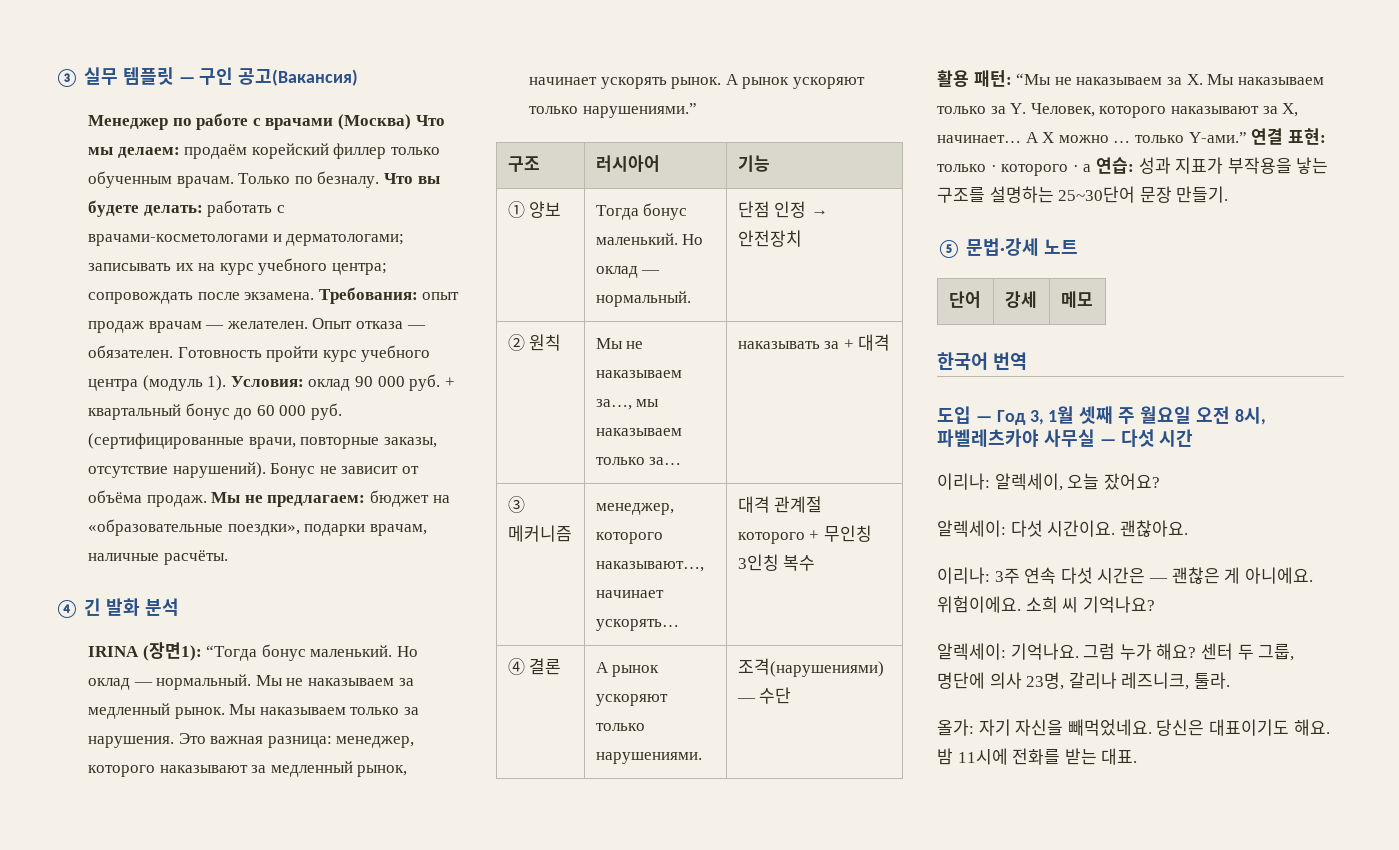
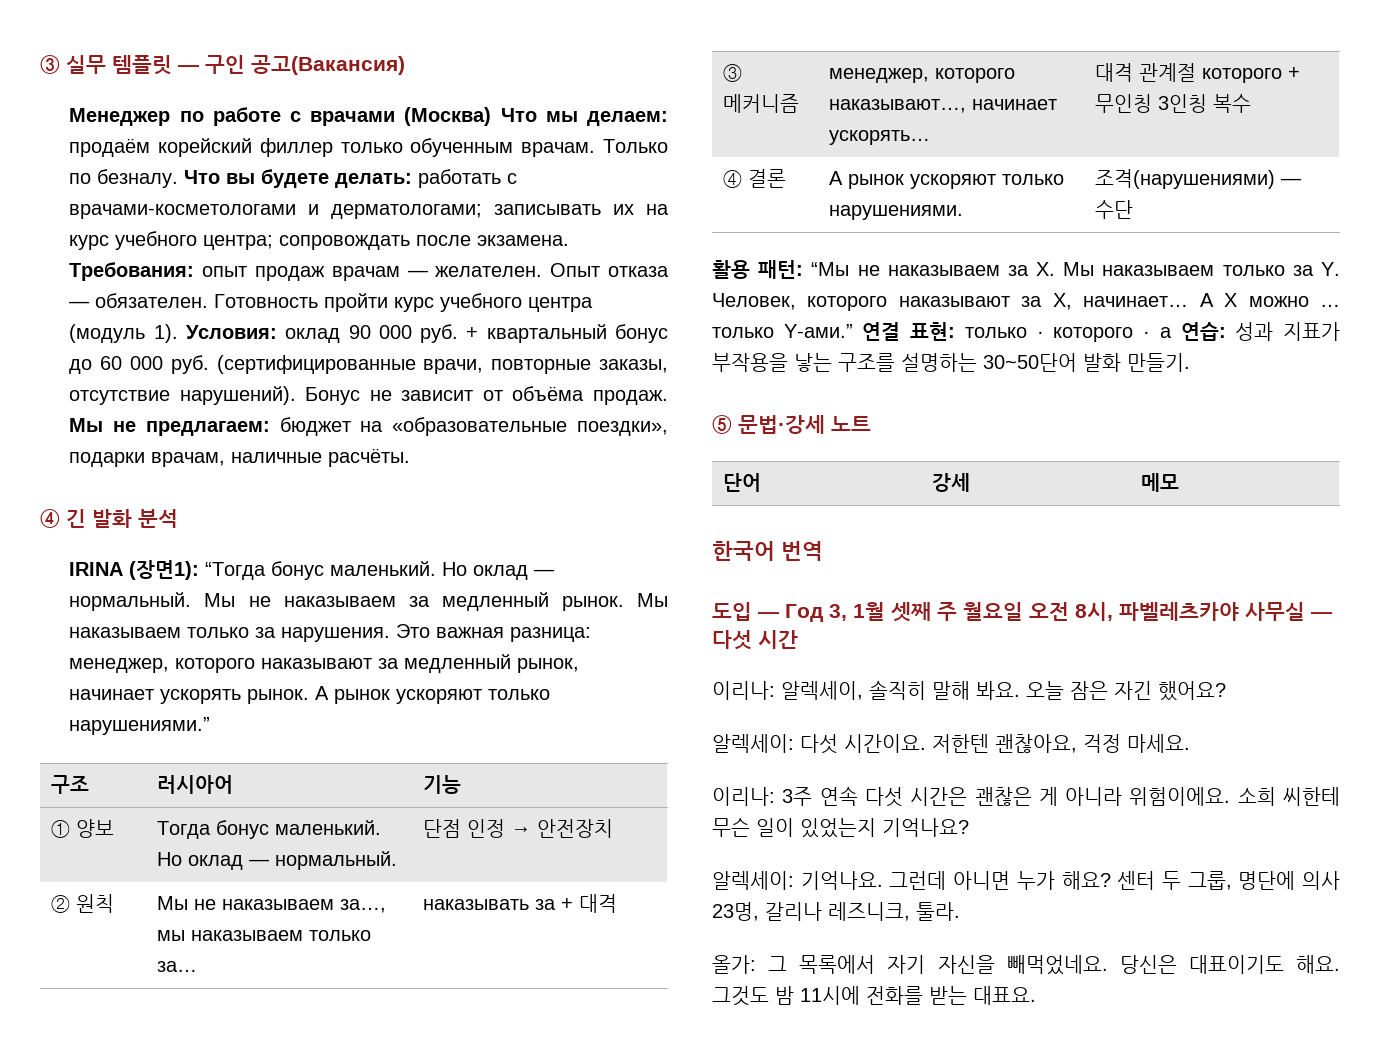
- 연결 표현: только · которого · а 연습: 성과 지표가 부작용을 낳는 구조를 설명하는 25~30단어 문장 만들기.
+ 연결 표현: только · которого · а 연습: 성과 지표가 부작용을 낳는 구조를 설명하는 30~50단어 발화 만들기.
- 이리나: 알렉세이, 오늘 잤어요?
+ 이리나: 알렉세이, 솔직히 말해 봐요. 오늘 잠은 자긴 했어요?
- 괜찮아요.
+ 저한텐 괜찮아요, 걱정 마세요.
- 이리나: 3주 연속 다섯 시간은 — 괜찮은 게 아니에요. 위험이에요.
+ 이리나: 3주 연속 다섯 시간은 괜찮은 게 아니라 위험이에요.
- 소희 씨 기억나요?
+ 소희 씨한테 무슨 일이 있었는지 기억나요?
- 그럼 누가 해요?
+ 그런데 아니면 누가 해요?
- 올가: 자기 자신을 빼먹었네요.
+ 올가: 그 목록에서 자기 자신을 빼먹었네요.
- 밤 11시에 전화를 받는 대표.
+ 그것도 밤 11시에 전화를 받는 대표요.

